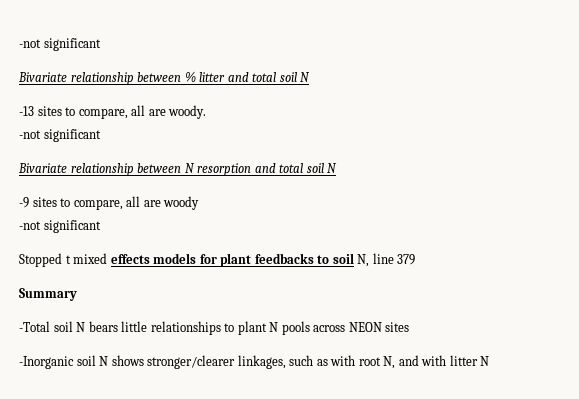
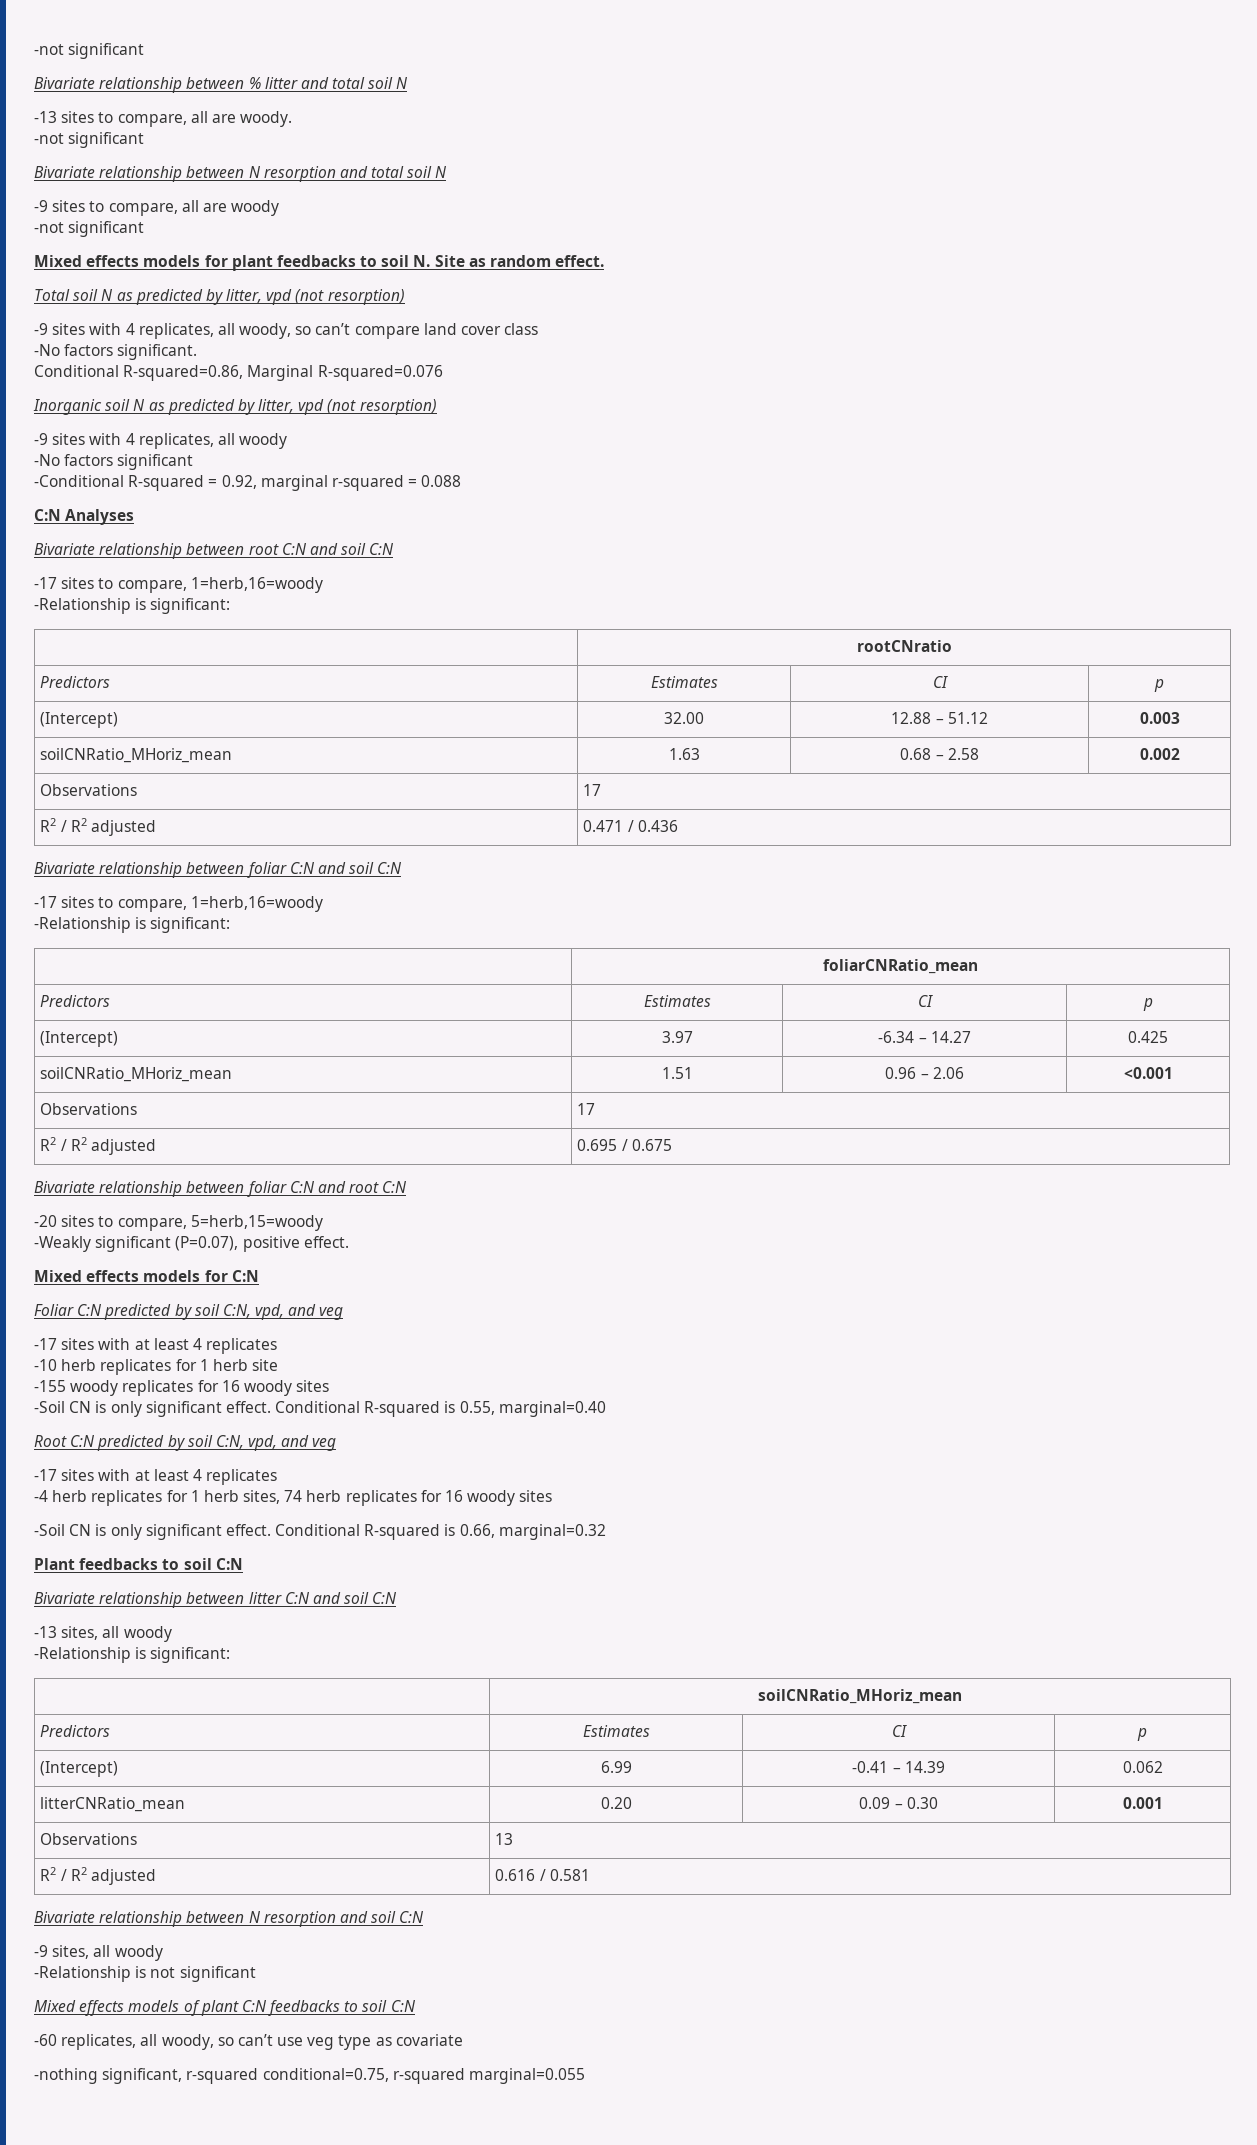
- Stopped t mixed effects models for plant feedbacks to soil N, line 379
- Summary
- -Total soil N bears little relationships to plant N pools across NEON sites
- -Inorganic soil N shows stronger/clearer linkages, such as with root N, and with litter N
+ Mixed effects models for plant feedbacks to soil N. Site as random effect.
+ Total soil N as predicted by litter, vpd (not resorption)
+ -9 sites with 4 replicates, all woody, so can’t compare land cover class
+ -No factors significant.
+ Conditional R-squared=0.86, Marginal R-squared=0.076
+ Inorganic soil N as predicted by litter, vpd (not resorption)
+ -9 sites with 4 replicates, all woody
+ -No factors significant
+ -Conditional R-squared = 0.92, marginal r-squared = 0.088
+ C:N Analyses
+ Bivariate relationship between root C:N and soil C:N
+ -17 sites to compare, 1=herb,16=woody
+ -Relationship is significant:
+ | rootCNratio
+ Predictors | Estimates | CI | p
+ (Intercept) | 32.00 | 12.88 – 51.12 | 0.003
+ soilCNRatio_MHoriz_mean | 1.63 | 0.68 – 2.58 | 0.002
+ Observations | 17
+ R2 / R2 adjusted | 0.471 / 0.436
+ Bivariate relationship between foliar C:N and soil C:N
+ -17 sites to compare, 1=herb,16=woody
+ -Relationship is significant:
+ | foliarCNRatio_mean
+ Predictors | Estimates | CI | p
+ (Intercept) | 3.97 | -6.34 – 14.27 | 0.425
+ soilCNRatio_MHoriz_mean | 1.51 | 0.96 – 2.06 | <0.001
+ Observations | 17
+ R2 / R2 adjusted | 0.695 / 0.675
+ Bivariate relationship between foliar C:N and root C:N
+ -20 sites to compare, 5=herb,15=woody
+ -Weakly significant (P=0.07), positive effect.
+ Mixed effects models for C:N
+ Foliar C:N predicted by soil C:N, vpd, and veg
+ -17 sites with at least 4 replicates
+ -10 herb replicates for 1 herb site
+ -155 woody replicates for 16 woody sites
+ -Soil CN is only significant effect. Conditional R-squared is 0.55, marginal=0.40
+ Root C:N predicted by soil C:N, vpd, and veg
+ -17 sites with at least 4 replicates
+ -4 herb replicates for 1 herb sites, 74 herb replicates for 16 woody sites
+ -Soil CN is only significant effect. Conditional R-squared is 0.66, marginal=0.32
+ Plant feedbacks to soil C:N
+ Bivariate relationship between litter C:N and soil C:N
+ -13 sites, all woody
+ -Relationship is significant:
+ | soilCNRatio_MHoriz_mean
+ Predictors | Estimates | CI | p
+ (Intercept) | 6.99 | -0.41 – 14.39 | 0.062
+ litterCNRatio_mean | 0.20 | 0.09 – 0.30 | 0.001
+ Observations | 13
+ R2 / R2 adjusted | 0.616 / 0.581
+ Bivariate relationship between N resorption and soil C:N
+ -9 sites, all woody
+ -Relationship is not significant
+ Mixed effects models of plant C:N feedbacks to soil C:N
+ -60 replicates, all woody, so can’t use veg type as covariate
+ -nothing significant, r-squared conditional=0.75, r-squared marginal=0.055

